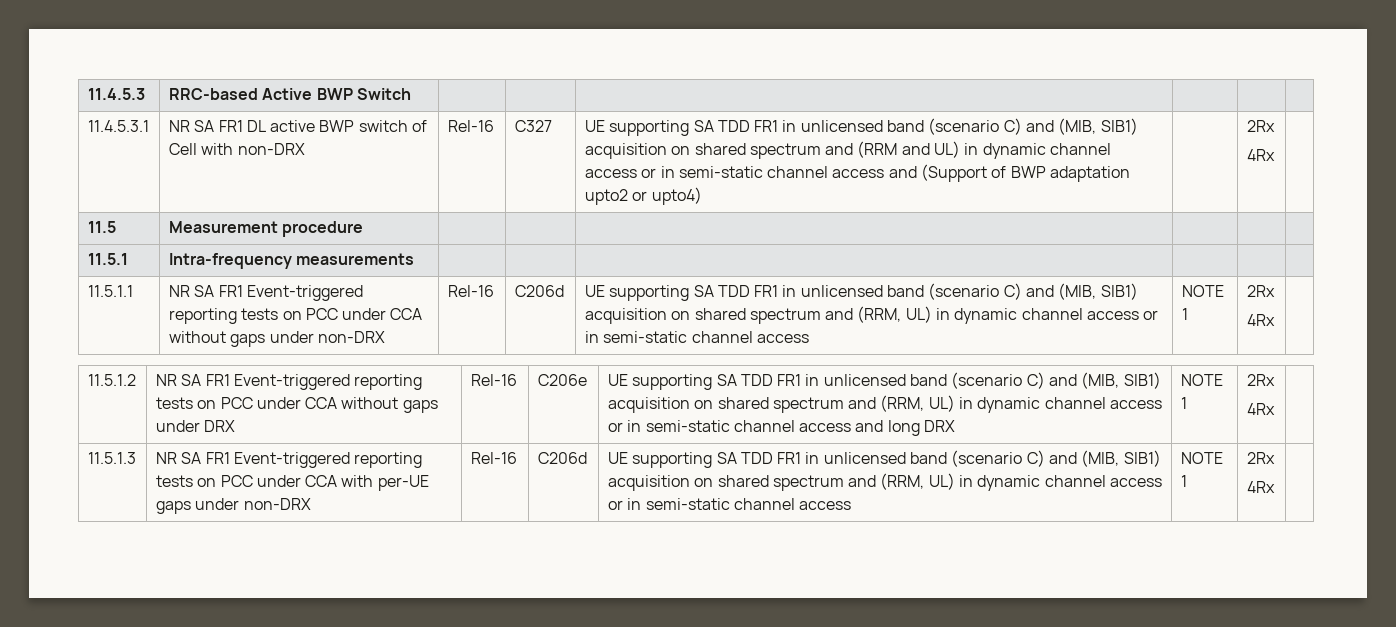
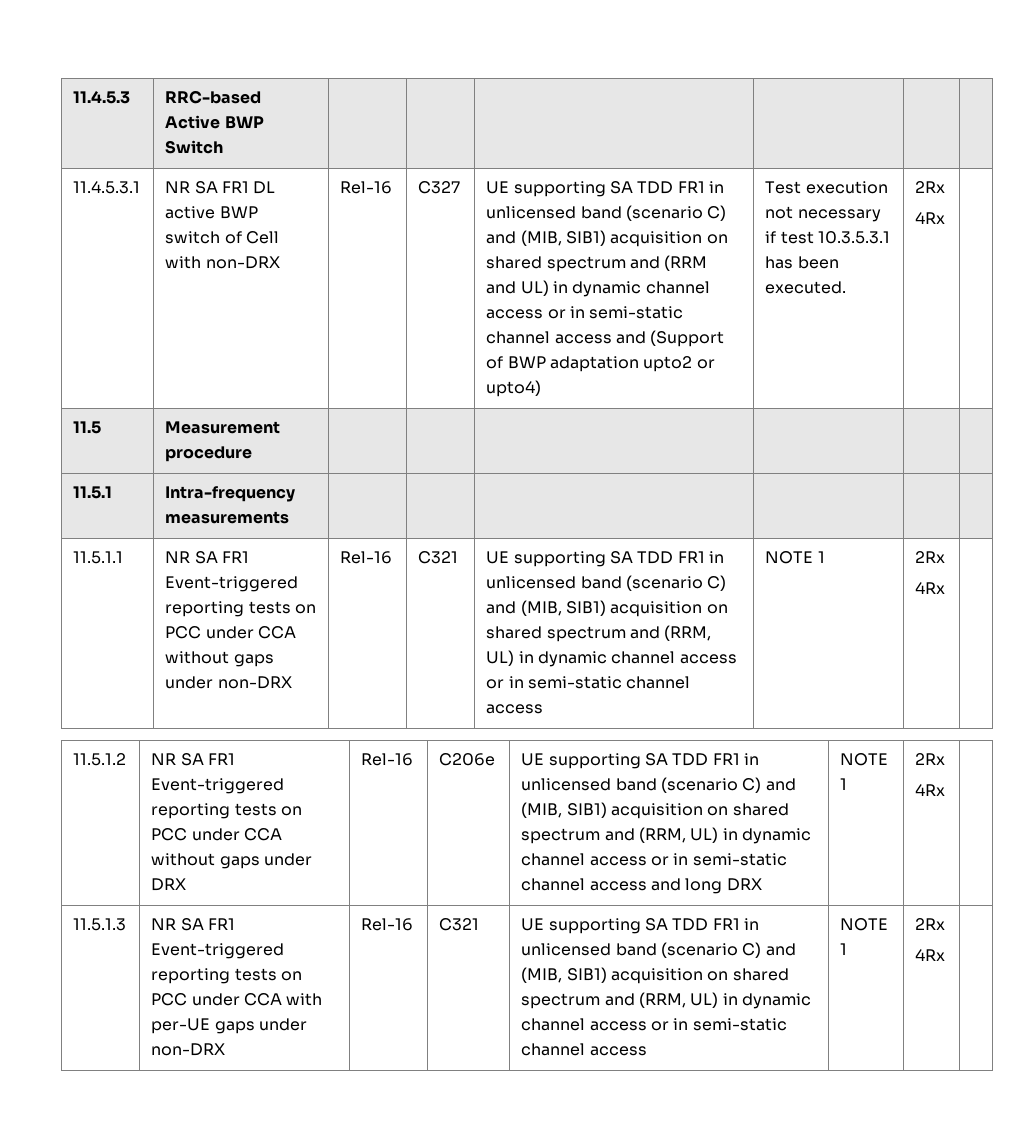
+ Test execution not necessary if test 10.3.5.3.1 has been executed.
- NR SA FR1 Event-triggered reporting tests on PCC under CCA without gaps under non-DRX | Rel-16 | C206d
+ NR SA FR1 Event-triggered reporting tests on PCC under CCA without gaps under non-DRX | Rel-16 | C321
- NR SA FR1 Event-triggered reporting tests on PCC under CCA with per-UE gaps under non-DRX | Rel-16 | C206d
+ NR SA FR1 Event-triggered reporting tests on PCC under CCA with per-UE gaps under non-DRX | Rel-16 | C321

